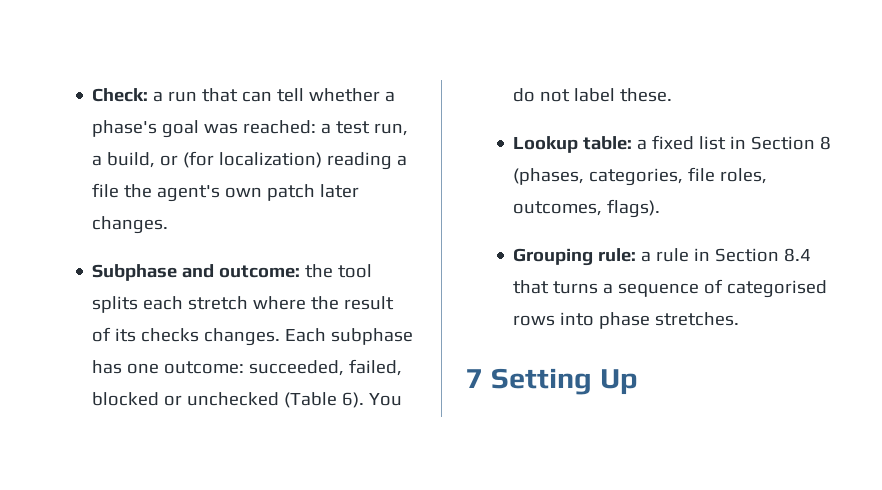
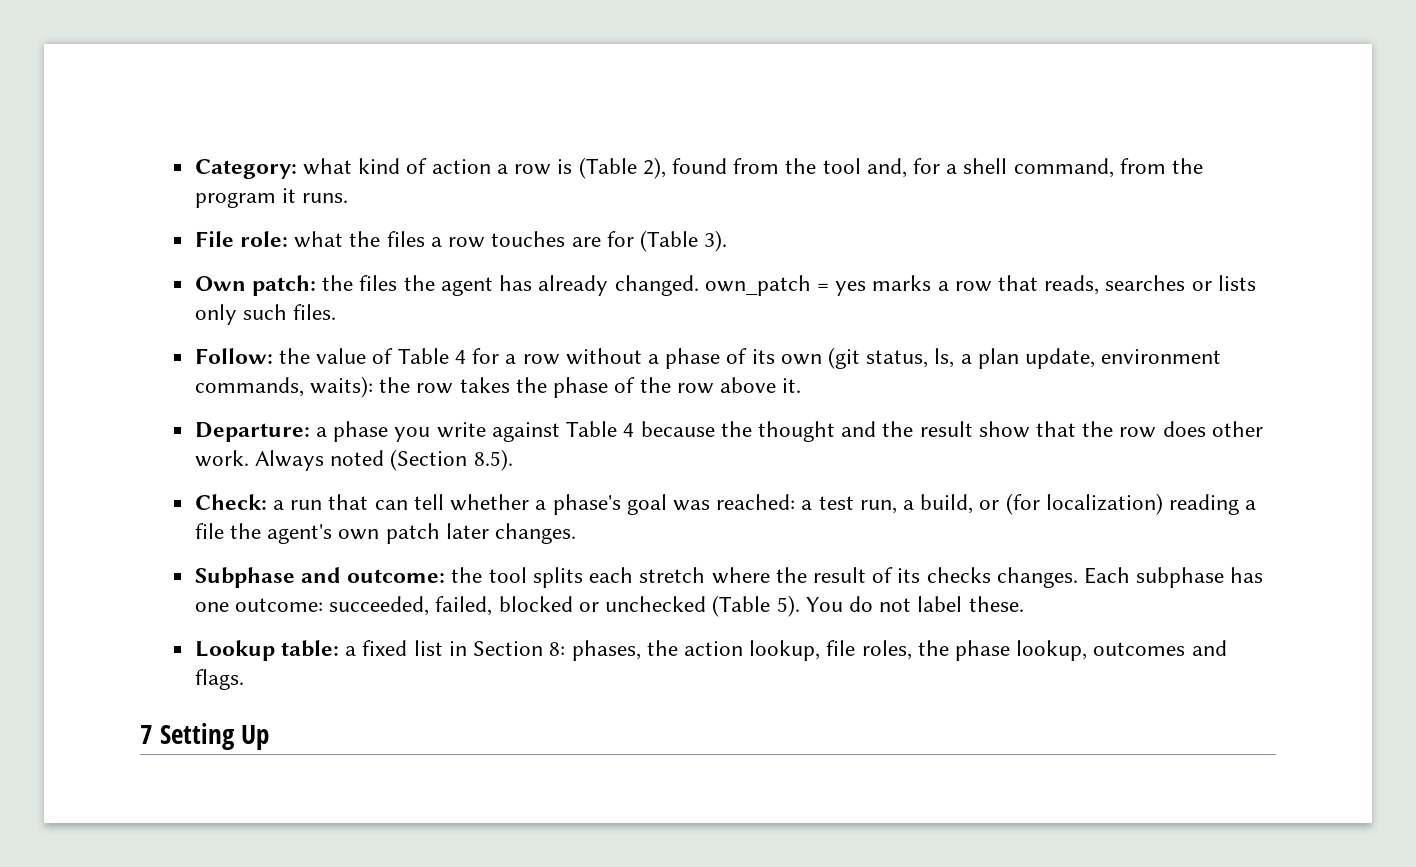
+ Category: what kind of action a row is (Table 2), found from the tool and, for a shell command, from the program it runs.
+ File role: what the files a row touches are for (Table 3).
+ Own patch: the files the agent has already changed. own_patch = yes marks a row that reads, searches or lists only such files.
+ Follow: the value of Table 4 for a row without a phase of its own (git status, ls, a plan update, environment commands, waits): the row takes the phase of the row above it.
+ Departure: a phase you write against Table 4 because the thought and the result show that the row does other work. Always noted (Section 8.5).
- Each subphase has one outcome: succeeded, failed, blocked or unchecked (Table 6).
+ Each subphase has one outcome: succeeded, failed, blocked or unchecked (Table 5).
- Lookup table: a fixed list in Section 8 (phases, categories, file roles, outcomes, flags).
- Grouping rule: a rule in Section 8.4 that turns a sequence of categorised rows into phase stretches.
+ Lookup table: a fixed list in Section 8: phases, the action lookup, file roles, the phase lookup, outcomes and flags.

